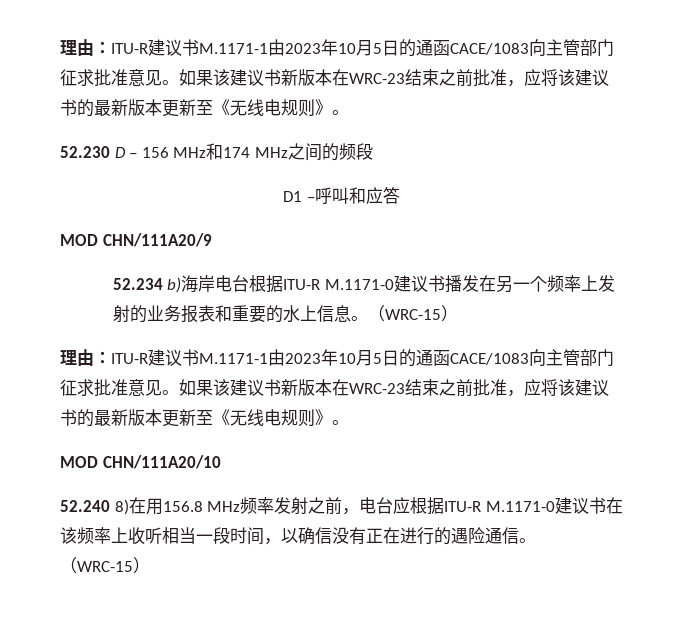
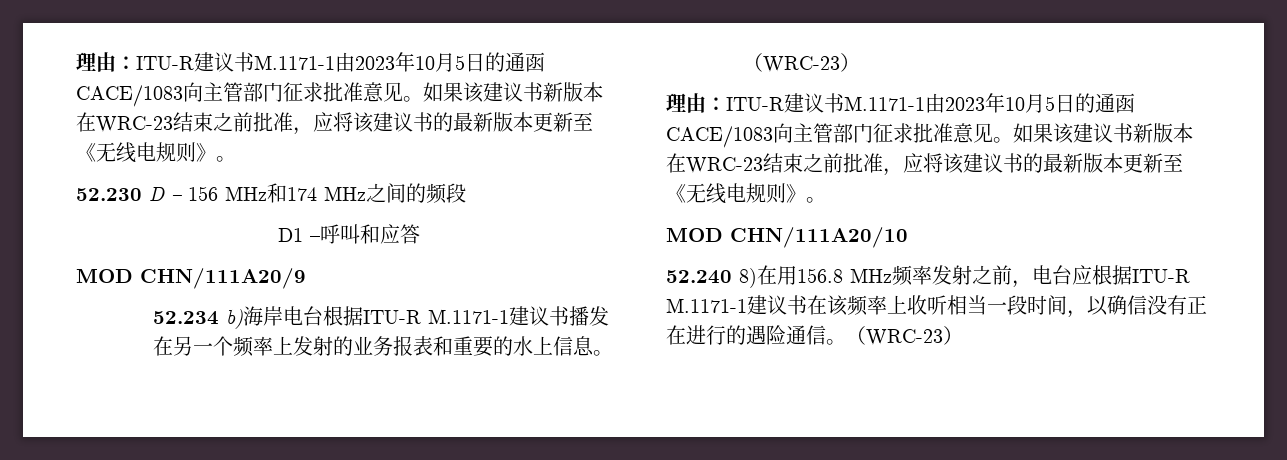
- 52.234 b)海岸电台根据ITU-R M.1171-0建议书播发在另一个频率上发射的业务报表和重要的水上信息。（WRC-15）
+ 52.234 b)海岸电台根据ITU-R M.1171-1建议书播发在另一个频率上发射的业务报表和重要的水上信息。（WRC-23）
- 52.240 8)在用156.8 MHz频率发射之前，电台应根据ITU-R M.1171-0建议书在该频率上收听相当一段时间，以确信没有正在进行的遇险通信。（WRC-15）
+ 52.240 8)在用156.8 MHz频率发射之前，电台应根据ITU-R M.1171-1建议书在该频率上收听相当一段时间，以确信没有正在进行的遇险通信。（WRC-23）

